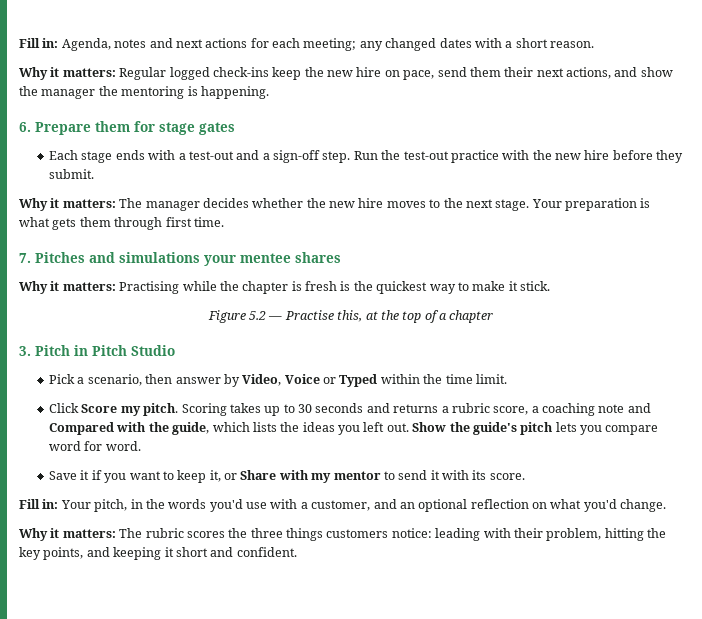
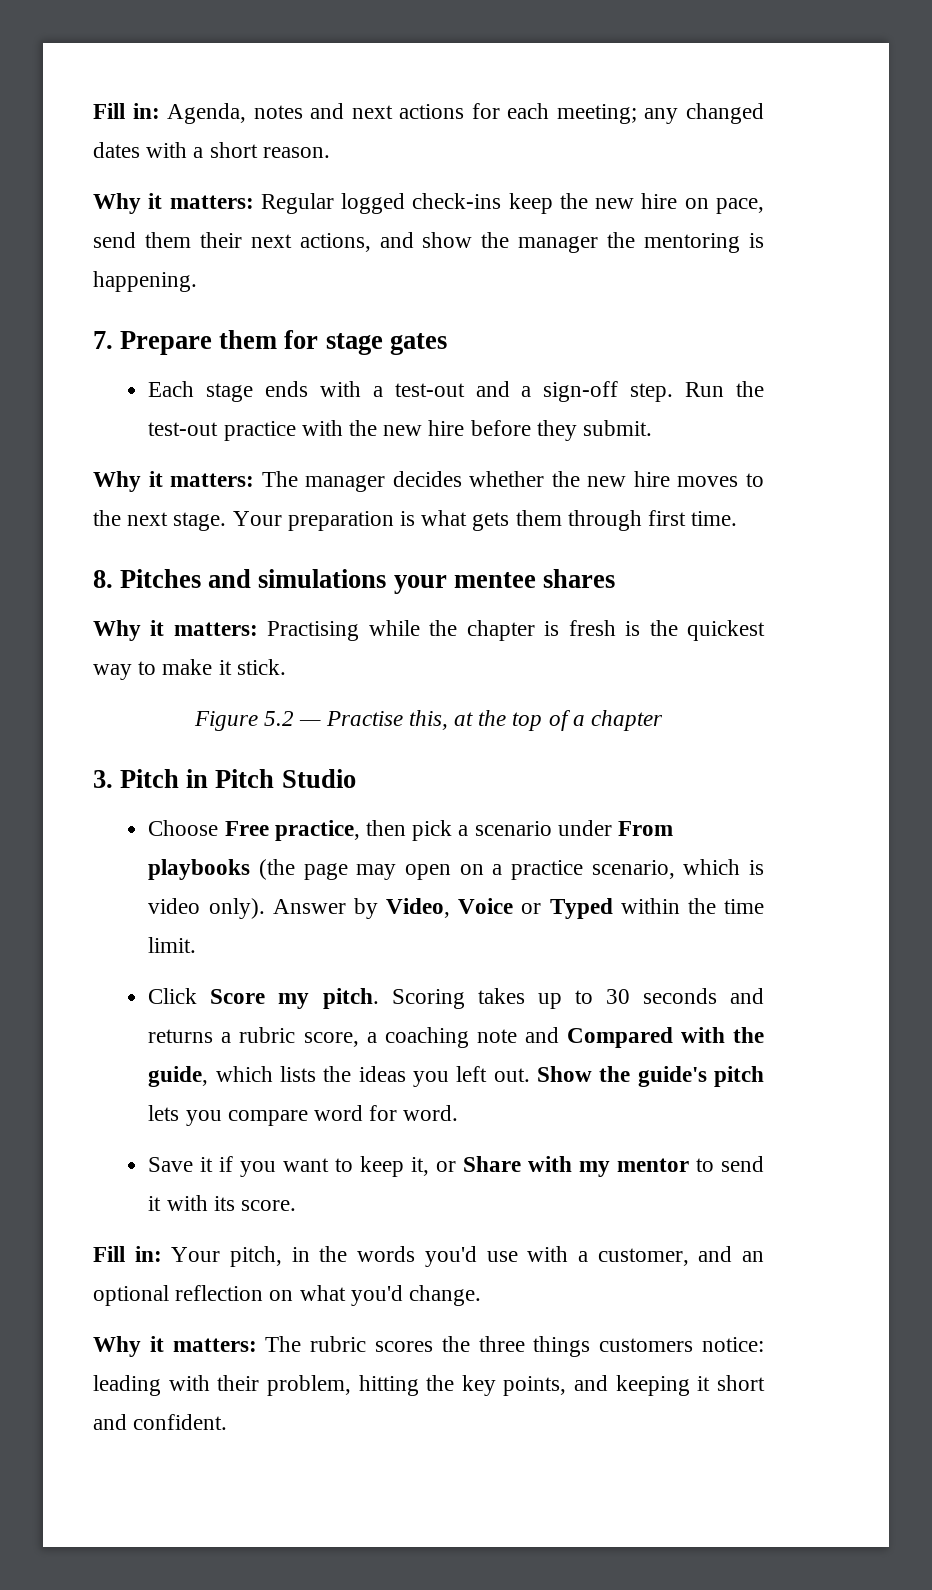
- 6. Prepare them for stage gates
+ 7. Prepare them for stage gates
- 7. Pitches and simulations your mentee shares
+ 8. Pitches and simulations your mentee shares
- Pick a scenario, then answer by Video, Voice or Typed within the time limit.
+ Choose Free practice, then pick a scenario under From playbooks (the page may open on a practice scenario, which is video only). Answer by Video, Voice or Typed within the time limit.

